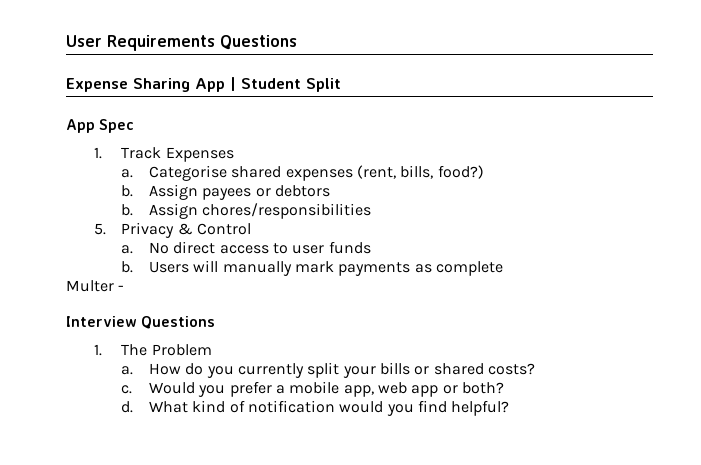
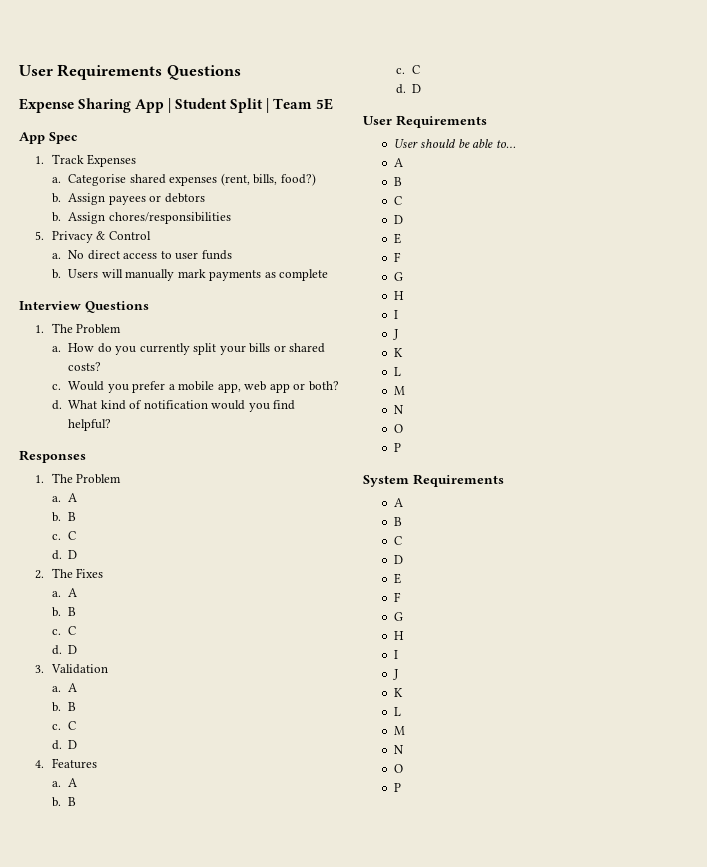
- Expense Sharing App | Student Split
+ Expense Sharing App | Student Split | Team 5E
- Multer -
+ Responses
+ 1. The Problem
+ a. A
+ b. B
+ c. C
+ d. D
+ 2. The Fixes
+ a. A
+ b. B
+ c. C
+ d. D
+ 3. Validation
+ a. A
+ b. B
+ c. C
+ d. D
+ 4. Features
+ a. A
+ b. B
+ c. C
+ d. D
+ User Requirements
+ User should be able to…
+ A
+ B
+ C
+ D
+ E
+ F
+ G
+ H
+ I
+ J
+ K
+ L
+ M
+ N
+ O
+ P
+ System Requirements
+ A
+ B
+ C
+ D
+ E
+ F
+ G
+ H
+ I
+ J
+ K
+ L
+ M
+ N
+ O
+ P

